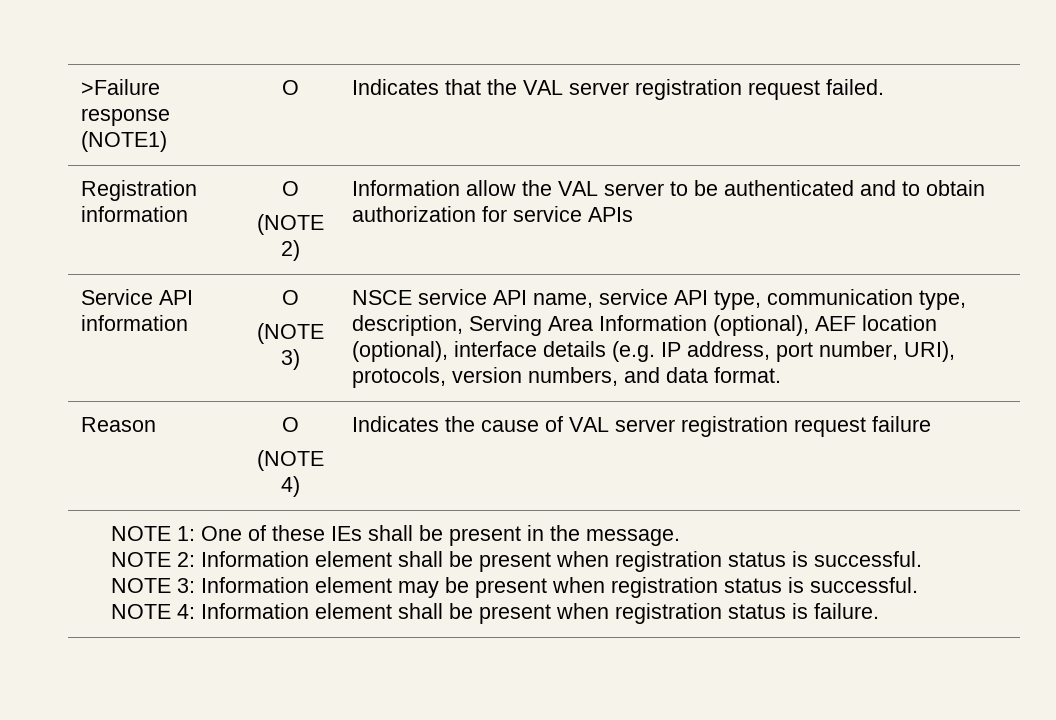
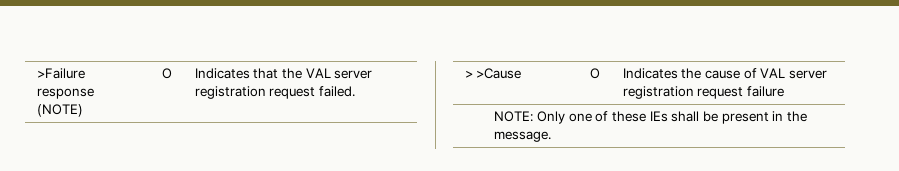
- >Failure response (NOTE1) | O | Indicates that the VAL server registration request failed.
+ >Failure response (NOTE) | O | Indicates that the VAL server registration request failed.
- Registration information | O
- (NOTE 2) | Information allow the VAL server to be authenticated and to obtain authorization for service APIs
- Service API information | O
- (NOTE 3) | NSCE service API name, service API type, communication type, description, Serving Area Information (optional), AEF location (optional), interface details (e.g. IP address, port number, URI), protocols, version numbers, and data format.
- Reason | O
- (NOTE 4) | Indicates the cause of VAL server registration request failure
+ > >Cause | O | Indicates the cause of VAL server registration request failure
- NOTE 1: One of these IEs shall be present in the message.
+ NOTE: Only one of these IEs shall be present in the message.
- NOTE 2: Information element shall be present when registration status is successful.
- NOTE 3: Information element may be present when registration status is successful.
- NOTE 4: Information element shall be present when registration status is failure.

